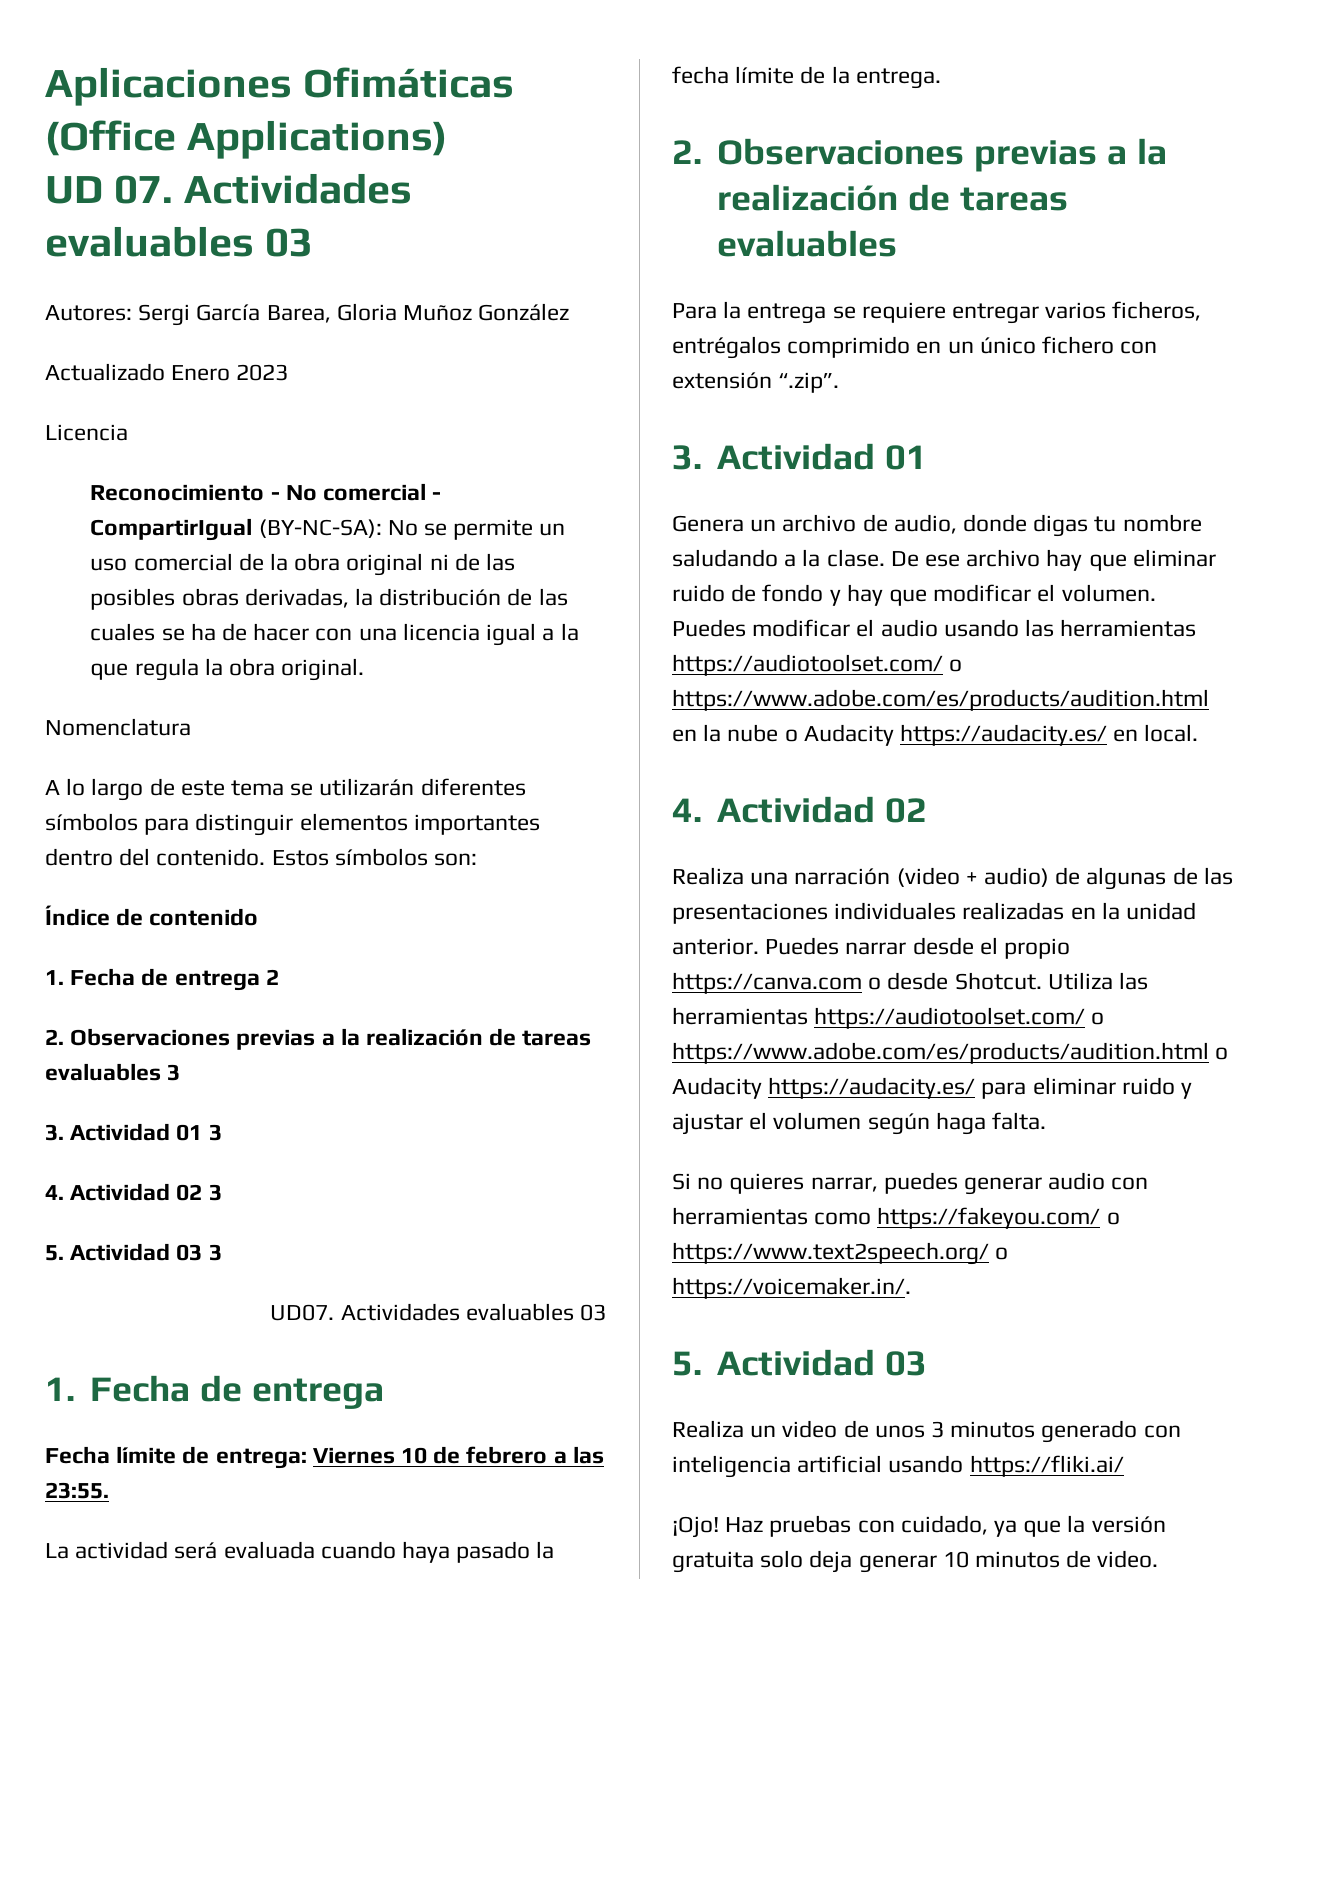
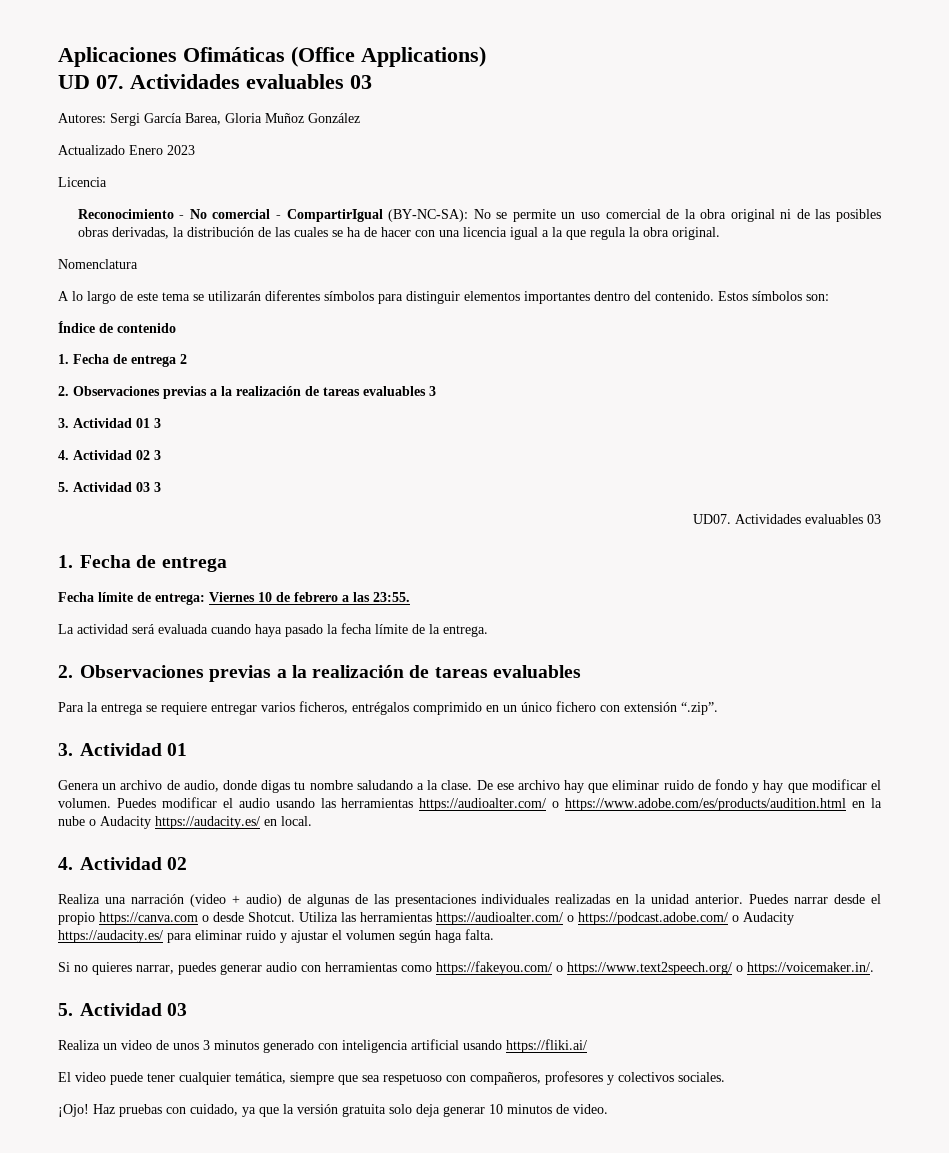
- Puedes modificar el audio usando las herramientas https://audiotoolset.com/ o https://www.adobe.com/es/products/audition.html en la nube o Audacity https://audacity.es/ en local.
+ Puedes modificar el audio usando las herramientas https://audioalter.com/ o https://www.adobe.com/es/products/audition.html en la nube o Audacity https://audacity.es/ en local.
- Utiliza las herramientas https://audiotoolset.com/ o https://www.adobe.com/es/products/audition.html o Audacity https://audacity.es/ para eliminar ruido y ajustar el volumen según haga falta.
+ Utiliza las herramientas https://audioalter.com/ o https://podcast.adobe.com/ o Audacity https://audacity.es/ para eliminar ruido y ajustar el volumen según haga falta.
+ El video puede tener cualquier temática, siempre que sea respetuoso con compañeros, profesores y colectivos sociales.

